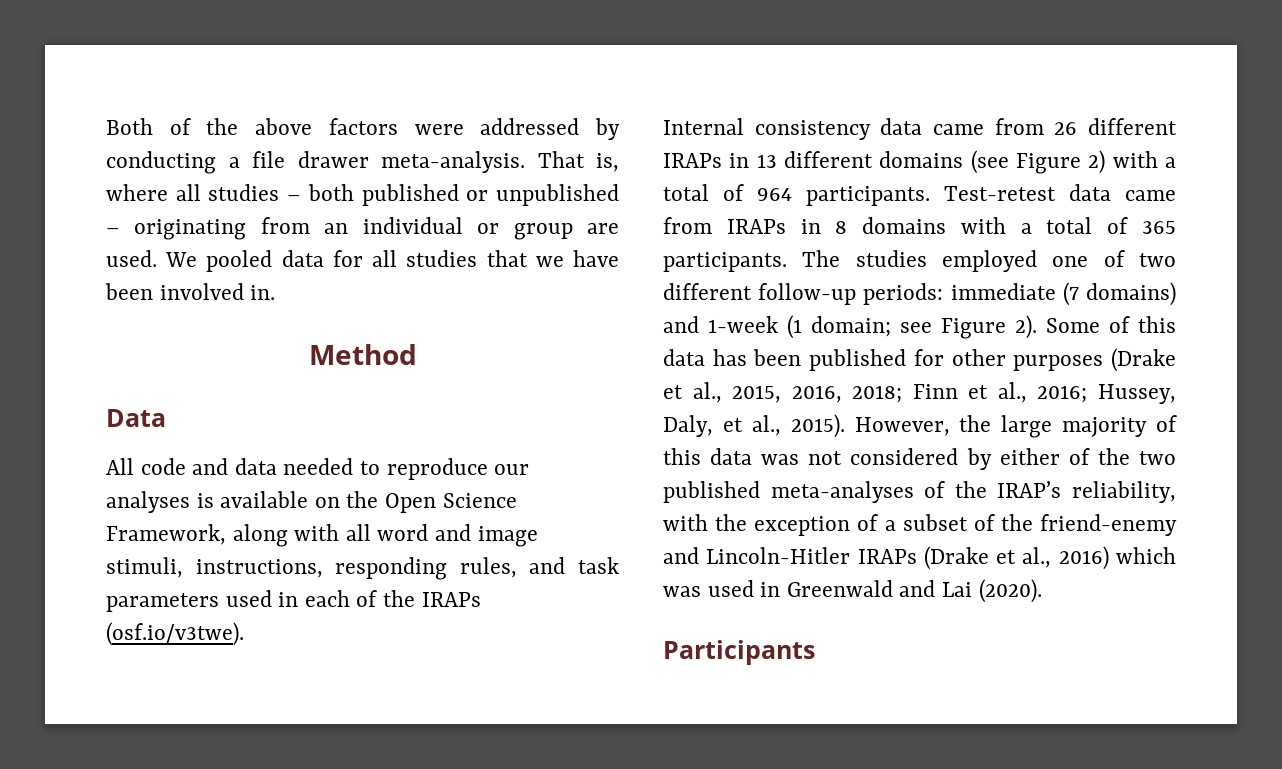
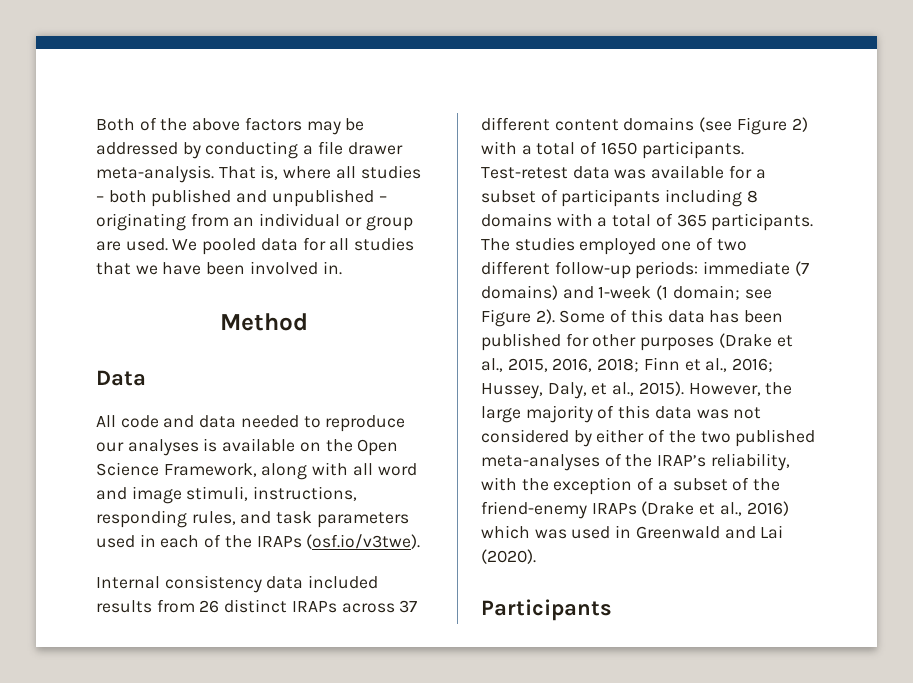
- Both of the above factors were addressed by conducting a file drawer meta-analysis.
+ Both of the above factors may be addressed by conducting a file drawer meta-analysis.
- That is, where all studies – both published or unpublished – originating from an individual or group are used.
+ That is, where all studies – both published and unpublished – originating from an individual or group are used.
- Internal consistency data came from 26 different IRAPs in 13 different domains (see Figure 2) with a total of 964 participants.
+ Internal consistency data included results from 26 distinct IRAPs across 37 different content domains (see Figure 2) with a total of 1650 participants.
- Test-retest data came from IRAPs in 8 domains with a total of 365 participants.
+ Test-retest data was available for a subset of participants including 8 domains with a total of 365 participants.
- However, the large majority of this data was not considered by either of the two published meta-analyses of the IRAP’s reliability, with the exception of a subset of the friend-enemy and Lincoln-Hitler IRAPs (Drake et al., 2016) which was used in Greenwald and Lai (2020).
+ However, the large majority of this data was not considered by either of the two published meta-analyses of the IRAP’s reliability, with the exception of a subset of the friend-enemy IRAPs (Drake et al., 2016) which was used in Greenwald and Lai (2020).

